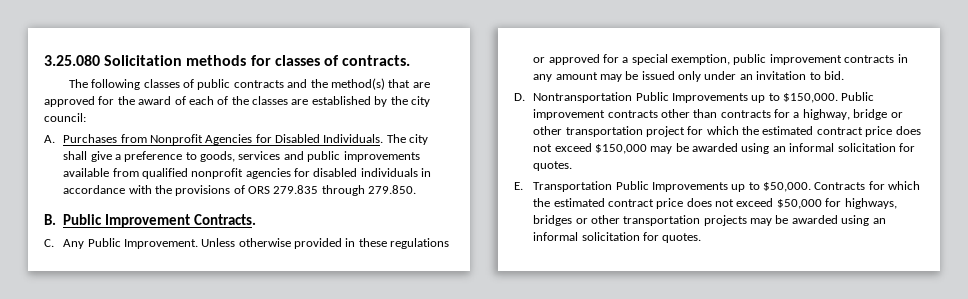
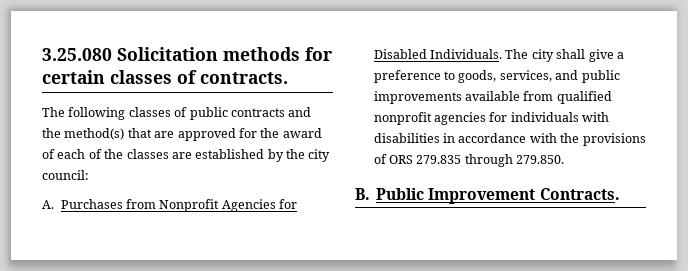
- 3.25.080 Solicitation methods for classes of contracts.
+ 3.25.080 Solicitation methods for certain classes of contracts.
- The city shall give a preference to goods, services and public improvements available from qualified nonprofit agencies for disabled individuals in accordance with the provisions of ORS 279.835 through 279.850.
+ The city shall give a preference to goods, services, and public improvements available from qualified nonprofit agencies for individuals with disabilities in accordance with the provisions of ORS 279.835 through 279.850.
- C. Any Public Improvement. Unless otherwise provided in these regulations or approved for a special exemption, public improvement contracts in any amount may be issued only under an invitation to bid.
- D. Nontransportation Public Improvements up to $150,000. Public improvement contracts other than contracts for a highway, bridge or other transportation project for which the estimated contract price does not exceed $150,000 may be awarded using an informal solicitation for quotes.
- E. Transportation Public Improvements up to $50,000. Contracts for which the estimated contract price does not exceed $50,000 for highways, bridges or other transportation projects may be awarded using an informal solicitation for quotes.

